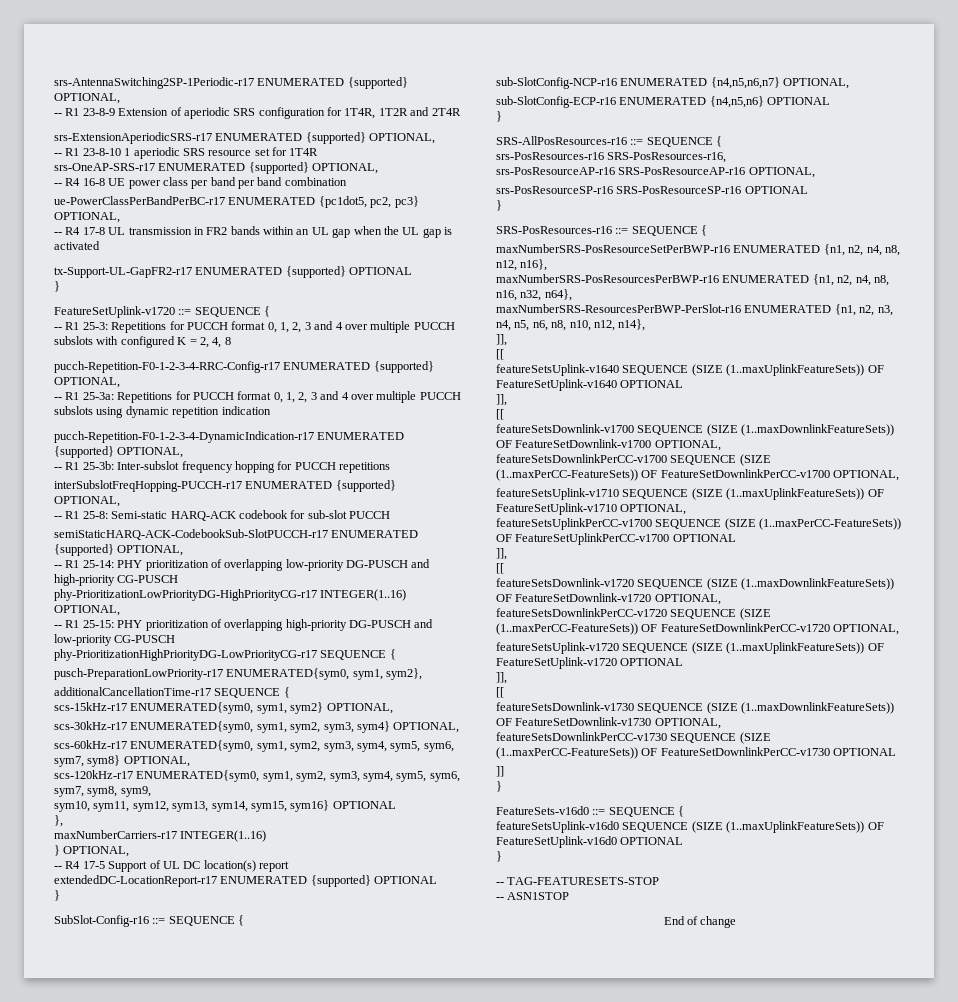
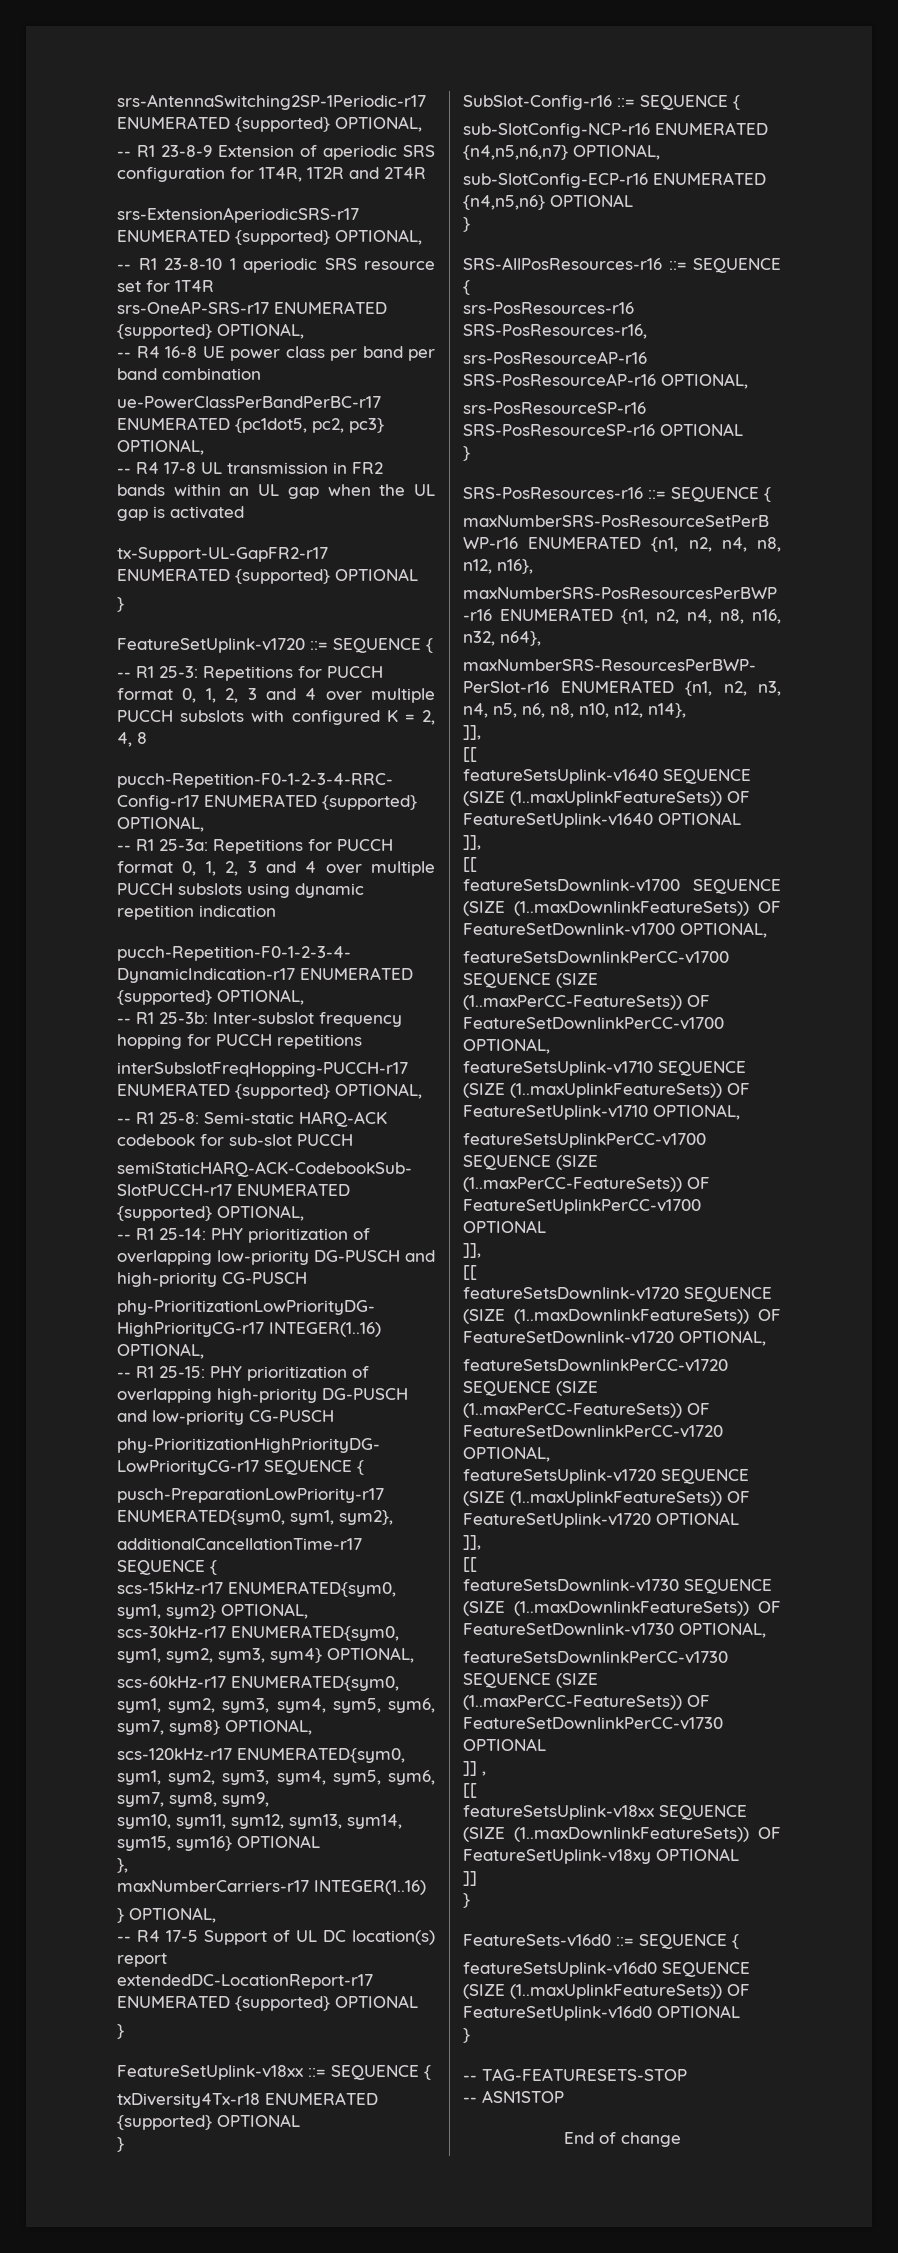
+ FeatureSetUplink-v18xx ::= SEQUENCE {
+ txDiversity4Tx-r18 ENUMERATED {supported} OPTIONAL
+ }
+ ]] ,
+ [[
+ featureSetsUplink-v18xx SEQUENCE (SIZE (1..maxDownlinkFeatureSets)) OF FeatureSetUplink-v18xy OPTIONAL

